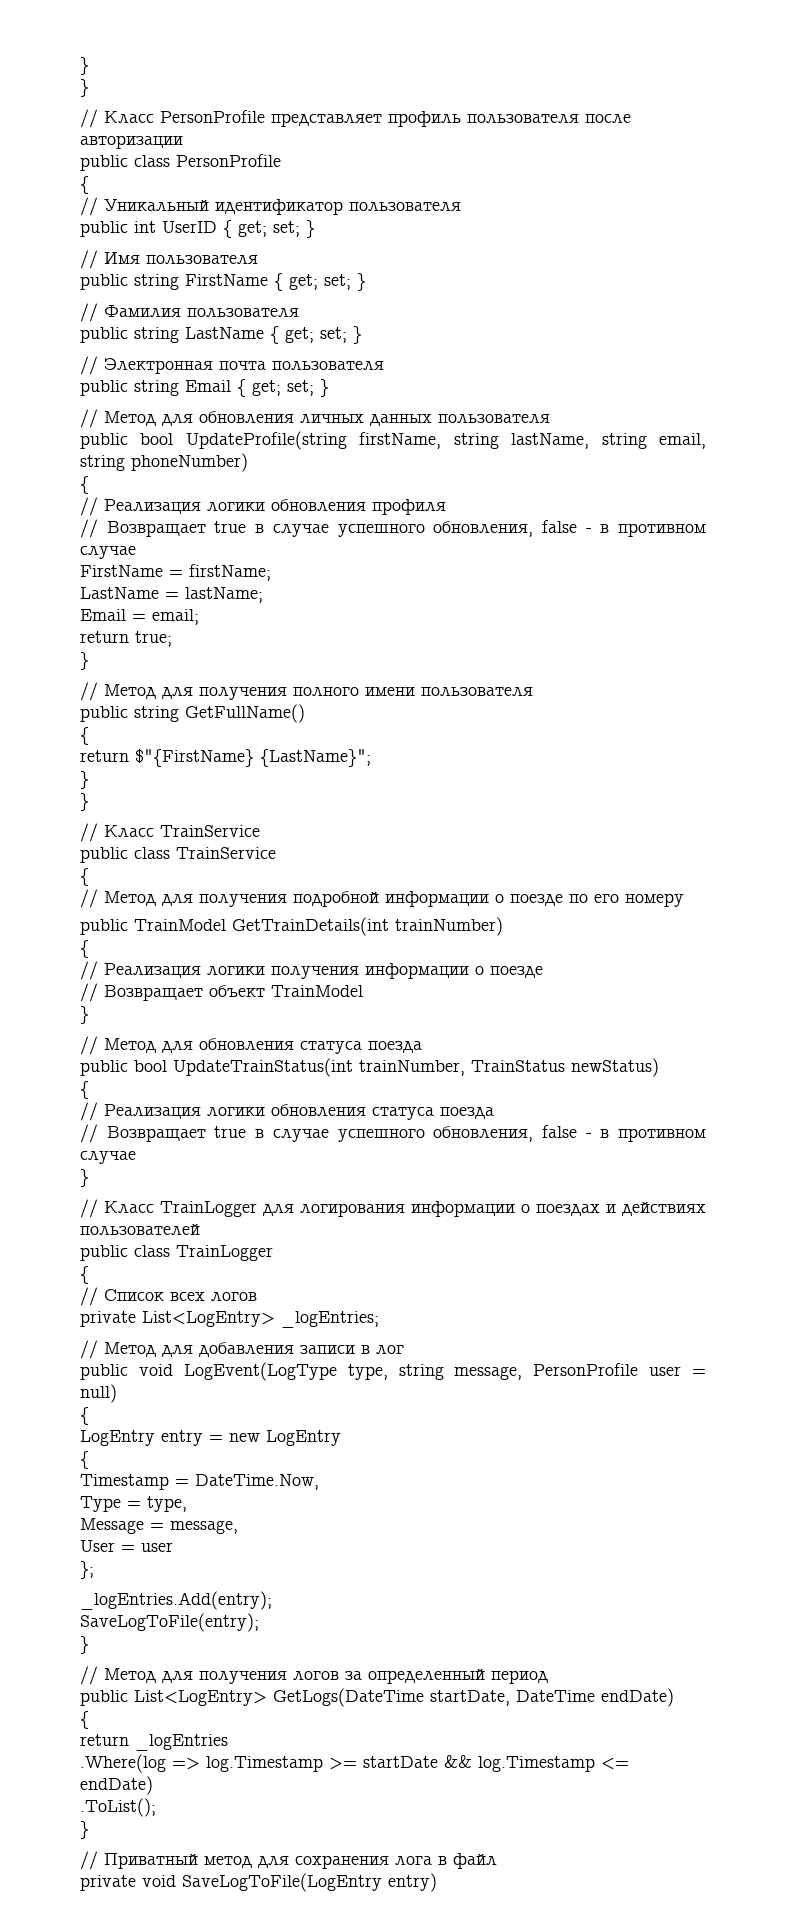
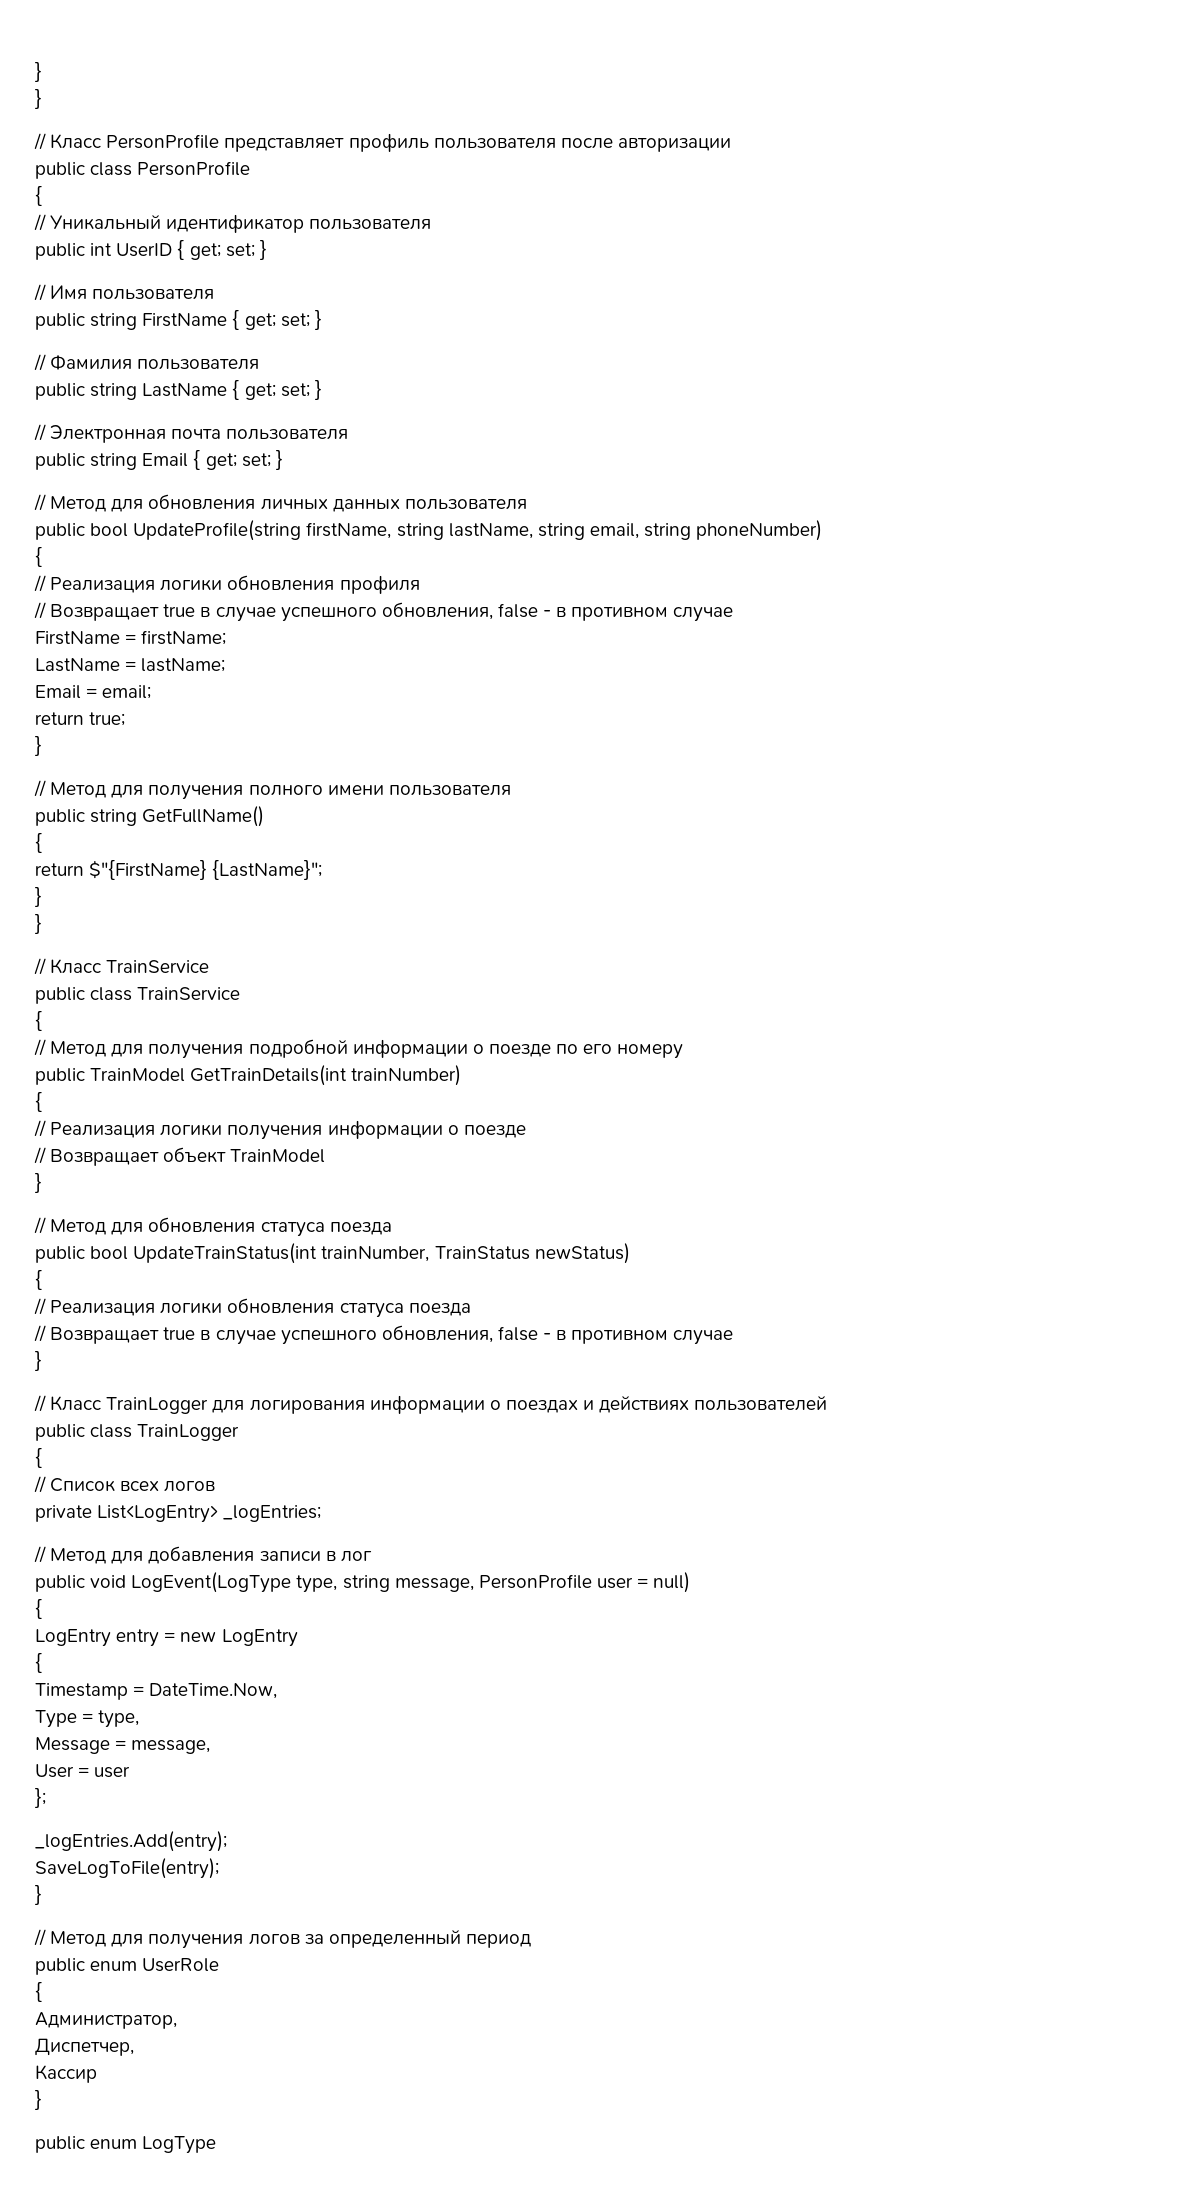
- public List<LogEntry> GetLogs(DateTime startDate, DateTime endDate)
+ public enum UserRole
  {
- return _logEntries
- .Where(log => log.Timestamp >= startDate && log.Timestamp <= endDate)
- .ToList();
+ Администратор,
+ Диспетчер,
+ Кассир
  }
- // Приватный метод для сохранения лога в файл
- private void SaveLogToFile(LogEntry entry)
+ public enum LogType

